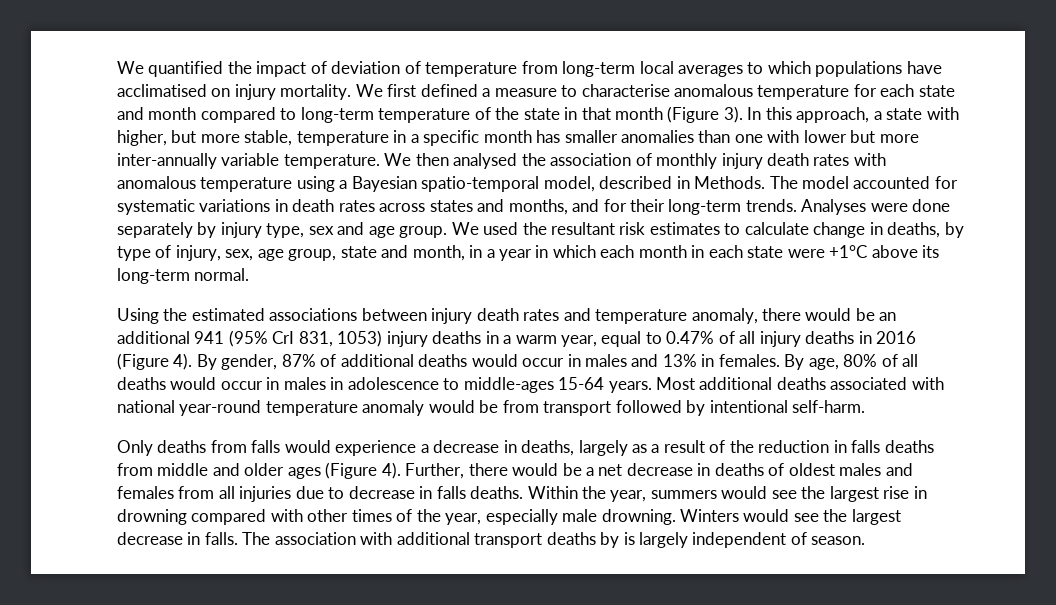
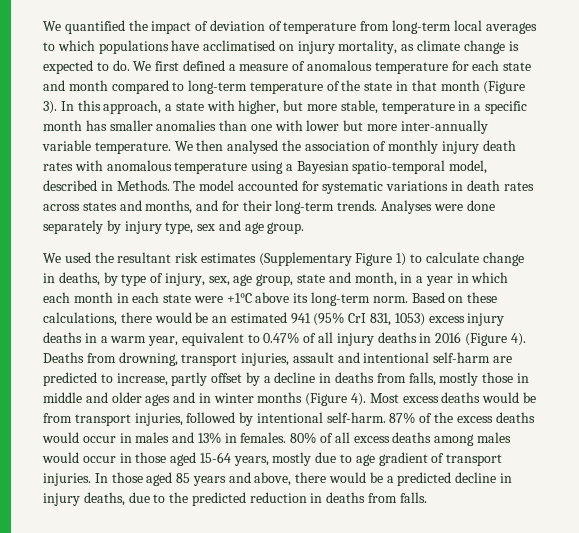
- We quantified the impact of deviation of temperature from long-term local averages to which populations have acclimatised on injury mortality.
+ We quantified the impact of deviation of temperature from long-term local averages to which populations have acclimatised on injury mortality, as climate change is expected to do.
- We first defined a measure to characterise anomalous temperature for each state and month compared to long-term temperature of the state in that month (Figure 3).
+ We first defined a measure of anomalous temperature for each state and month compared to long-term temperature of the state in that month (Figure 3).
- Analyses were done separately by injury type, sex and age group. We used the resultant risk estimates to calculate change in deaths, by type of injury, sex, age group, state and month, in a year in which each month in each state were +1°C above its long-term normal.
- Using the estimated associations between injury death rates and temperature anomaly, there would be an additional 941 (95% CrI 831, 1053) injury deaths in a warm year, equal to 0.47% of all injury deaths in 2016 (Figure 4).
+ Analyses were done separately by injury type, sex and age group.
+ We used the resultant risk estimates (Supplementary Figure 1) to calculate change in deaths, by type of injury, sex, age group, state and month, in a year in which each month in each state were +1°C above its long-term norm. Based on these calculations, there would be an estimated 941 (95% CrI 831, 1053) excess injury deaths in a warm year, equivalent to 0.47% of all injury deaths in 2016 (Figure 4).
- By gender, 87% of additional deaths would occur in males and 13% in females.
+ Deaths from drowning, transport injuries, assault and intentional self-harm are predicted to increase, partly offset by a decline in deaths from falls, mostly those in middle and older ages and in winter months (Figure 4). Most excess deaths would be from transport injuries, followed by intentional self-harm. 87% of the excess deaths would occur in males and 13% in females.
- By age, 80% of all deaths would occur in males in adolescence to middle-ages 15-64 years. Most additional deaths associated with national year-round temperature anomaly would be from transport followed by intentional self-harm.
- Only deaths from falls would experience a decrease in deaths, largely as a result of the reduction in falls deaths from middle and older ages (Figure 4). Further, there would be a net decrease in deaths of oldest males and females from all injuries due to decrease in falls deaths. Within the year, summers would see the largest rise in drowning compared with other times of the year, especially male drowning. Winters would see the largest decrease in falls. The association with additional transport deaths by is largely independent of season.
+ 80% of all excess deaths among males would occur in those aged 15-64 years, mostly due to age gradient of transport injuries. In those aged 85 years and above, there would be a predicted decline in injury deaths, due to the predicted reduction in deaths from falls.

